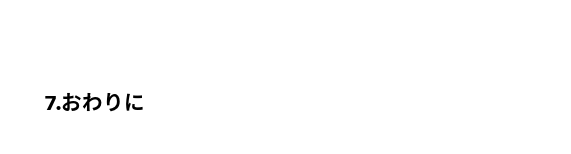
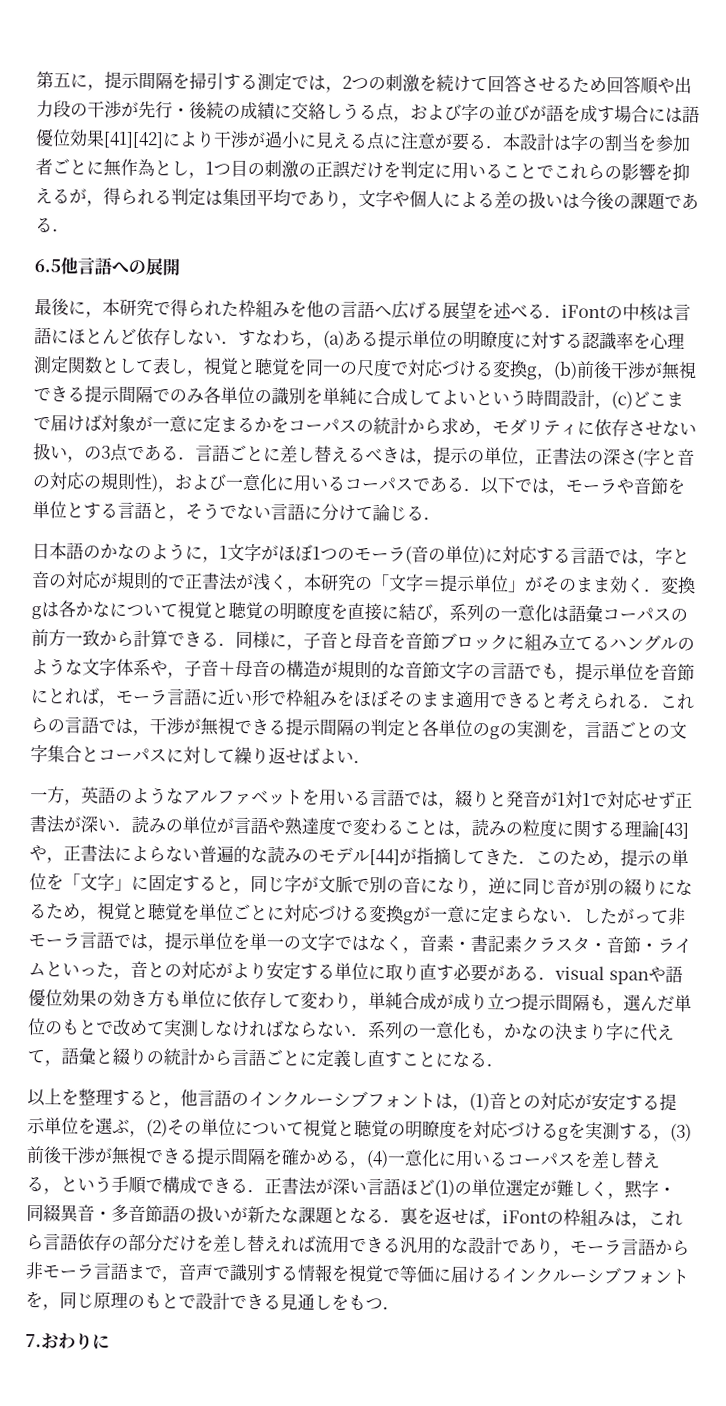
+ 第五に，提示間隔を掃引する測定では，2つの刺激を続けて回答させるため回答順や出力段の干渉が先行・後続の成績に交絡しうる点，および字の並びが語を成す場合には語優位効果[41][42]により干渉が過小に見える点に注意が要る．本設計は字の割当を参加者ごとに無作為とし，1つ目の刺激の正誤だけを判定に用いることでこれらの影響を抑えるが，得られる判定は集団平均であり，文字や個人による差の扱いは今後の課題である．
+ 6.5他言語への展開
+ 最後に，本研究で得られた枠組みを他の言語へ広げる展望を述べる．iFontの中核は言語にほとんど依存しない．すなわち，(a)ある提示単位の明瞭度に対する認識率を心理測定関数として表し，視覚と聴覚を同一の尺度で対応づける変換g，(b)前後干渉が無視できる提示間隔でのみ各単位の識別を単純に合成してよいという時間設計，(c)どこまで届けば対象が一意に定まるかをコーパスの統計から求め，モダリティに依存させない扱い，の3点である．言語ごとに差し替えるべきは，提示の単位，正書法の深さ(字と音の対応の規則性)，および一意化に用いるコーパスである．以下では，モーラや音節を単位とする言語と，そうでない言語に分けて論じる．
+ 日本語のかなのように，1文字がほぼ1つのモーラ(音の単位)に対応する言語では，字と音の対応が規則的で正書法が浅く，本研究の「文字＝提示単位」がそのまま効く．変換gは各かなについて視覚と聴覚の明瞭度を直接に結び，系列の一意化は語彙コーパスの前方一致から計算できる．同様に，子音と母音を音節ブロックに組み立てるハングルのような文字体系や，子音＋母音の構造が規則的な音節文字の言語でも，提示単位を音節にとれば，モーラ言語に近い形で枠組みをほぼそのまま適用できると考えられる．これらの言語では，干渉が無視できる提示間隔の判定と各単位のgの実測を，言語ごとの文字集合とコーパスに対して繰り返せばよい．
+ 一方，英語のようなアルファベットを用いる言語では，綴りと発音が1対1で対応せず正書法が深い．読みの単位が言語や熟達度で変わることは，読みの粒度に関する理論[43]や，正書法によらない普遍的な読みのモデル[44]が指摘してきた．このため，提示の単位を「文字」に固定すると，同じ字が文脈で別の音になり，逆に同じ音が別の綴りになるため，視覚と聴覚を単位ごとに対応づける変換gが一意に定まらない．したがって非モーラ言語では，提示単位を単一の文字ではなく，音素・書記素クラスタ・音節・ライムといった，音との対応がより安定する単位に取り直す必要がある．visual spanや語優位効果の効き方も単位に依存して変わり，単純合成が成り立つ提示間隔も，選んだ単位のもとで改めて実測しなければならない．系列の一意化も，かなの決まり字に代えて，語彙と綴りの統計から言語ごとに定義し直すことになる．
+ 以上を整理すると，他言語のインクルーシブフォントは，(1)音との対応が安定する提示単位を選ぶ，(2)その単位について視覚と聴覚の明瞭度を対応づけるgを実測する，(3)前後干渉が無視できる提示間隔を確かめる，(4)一意化に用いるコーパスを差し替える，という手順で構成できる．正書法が深い言語ほど(1)の単位選定が難しく，黙字・同綴異音・多音節語の扱いが新たな課題となる．裏を返せば，iFontの枠組みは，これら言語依存の部分だけを差し替えれば流用できる汎用的な設計であり，モーラ言語から非モーラ言語まで，音声で識別する情報を視覚で等価に届けるインクルーシブフォントを，同じ原理のもとで設計できる見通しをもつ．

